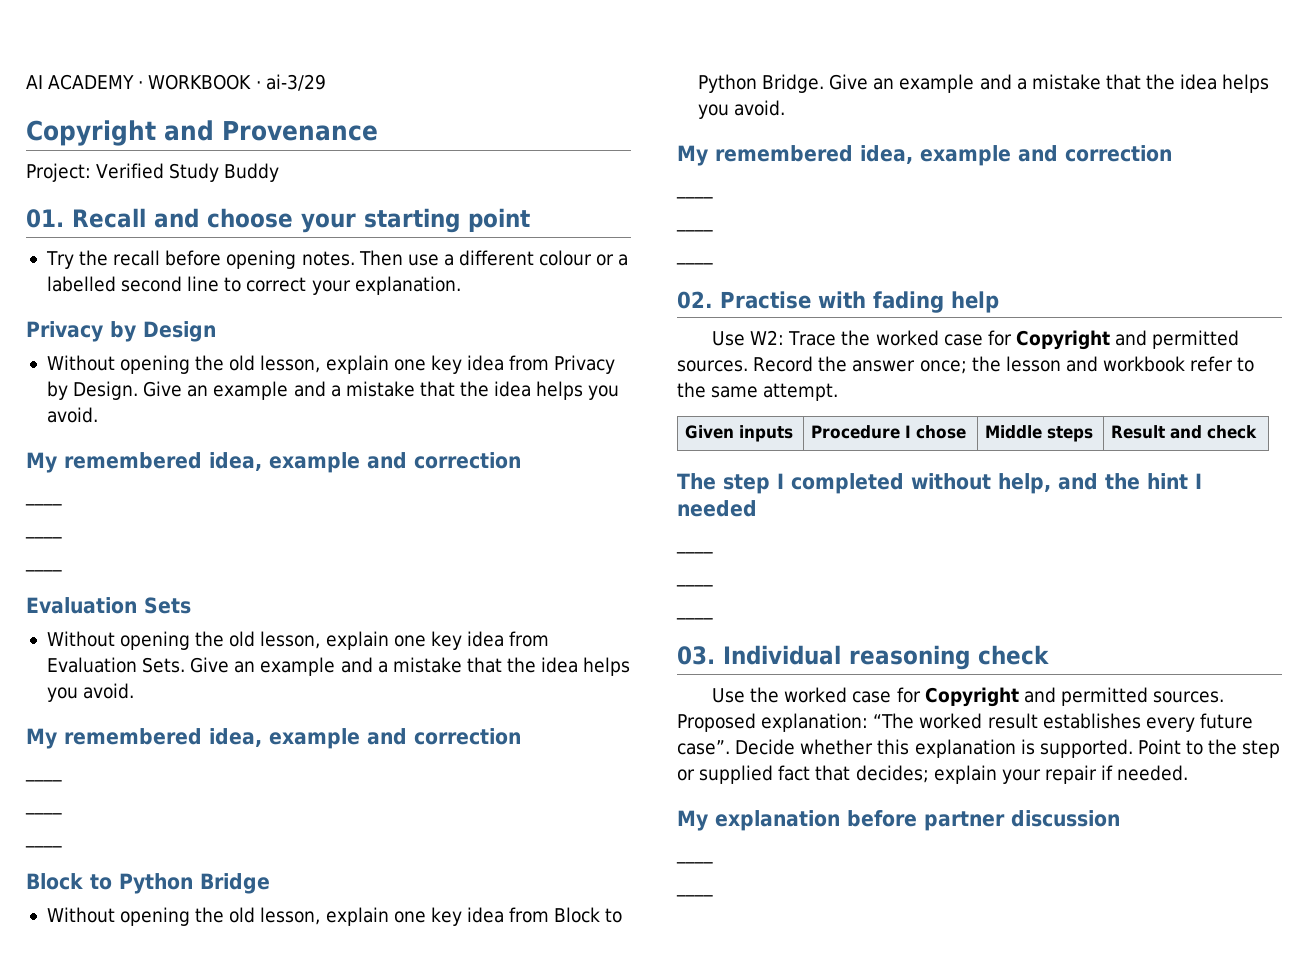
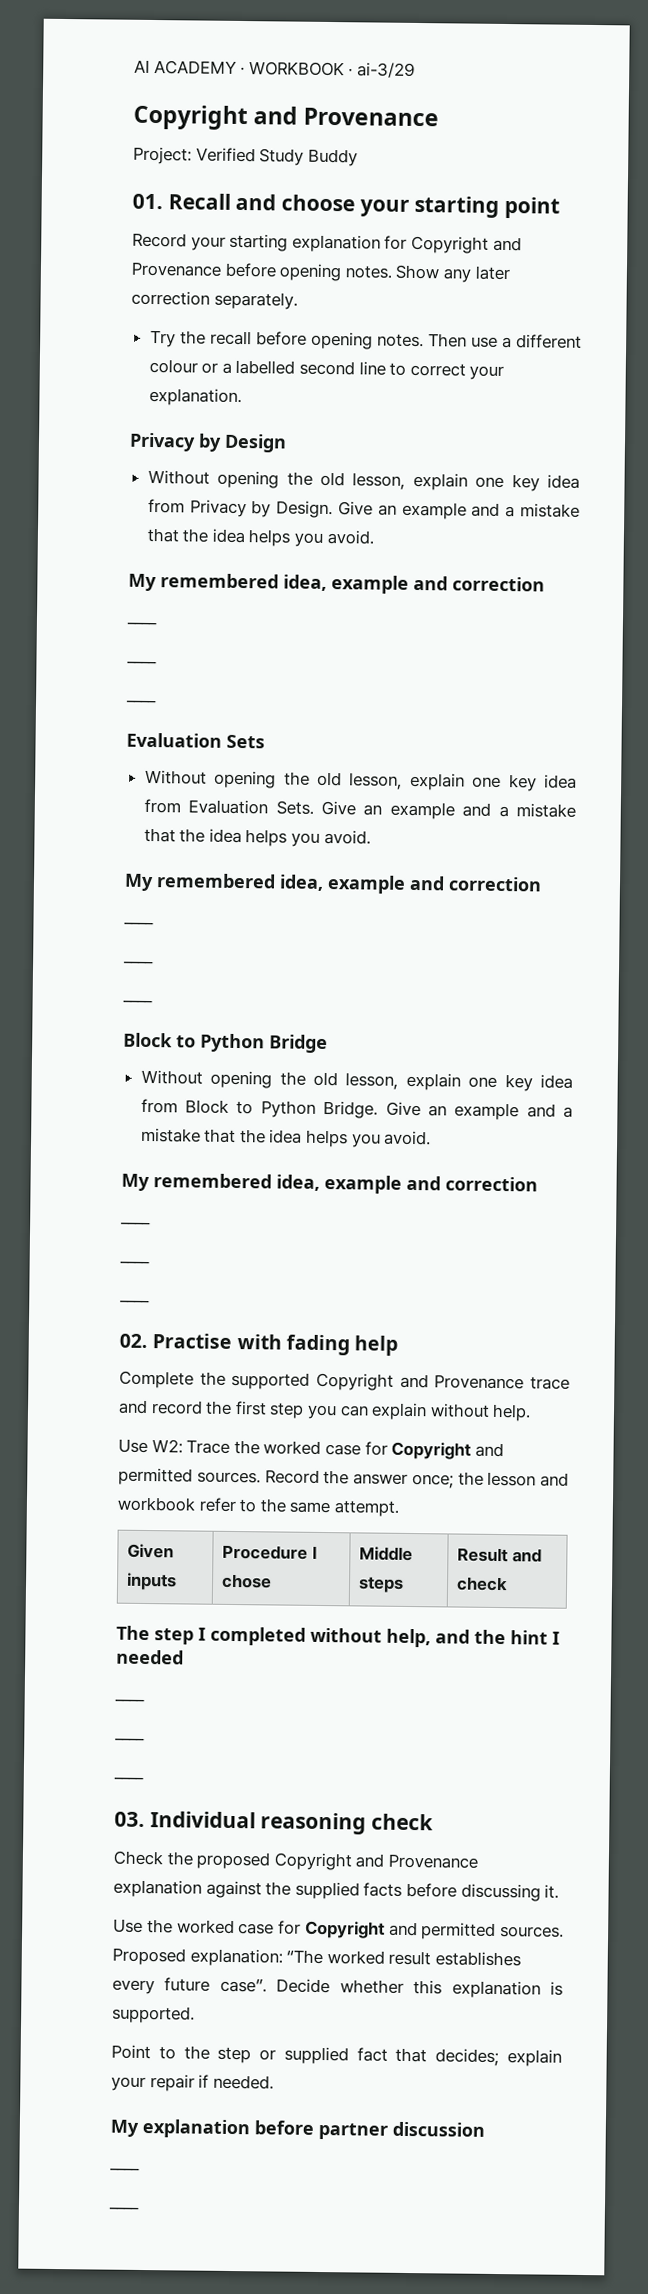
+ Record your starting explanation for Copyright and Provenance before opening notes. Show any later correction separately.
+ Complete the supported Copyright and Provenance trace and record the first step you can explain without help.
+ Check the proposed Copyright and Provenance explanation against the supplied facts before discussing it.
- Decide whether this explanation is supported. Point to the step or supplied fact that decides; explain your repair if needed.
+ Decide whether this explanation is supported.
+ Point to the step or supplied fact that decides; explain your repair if needed.

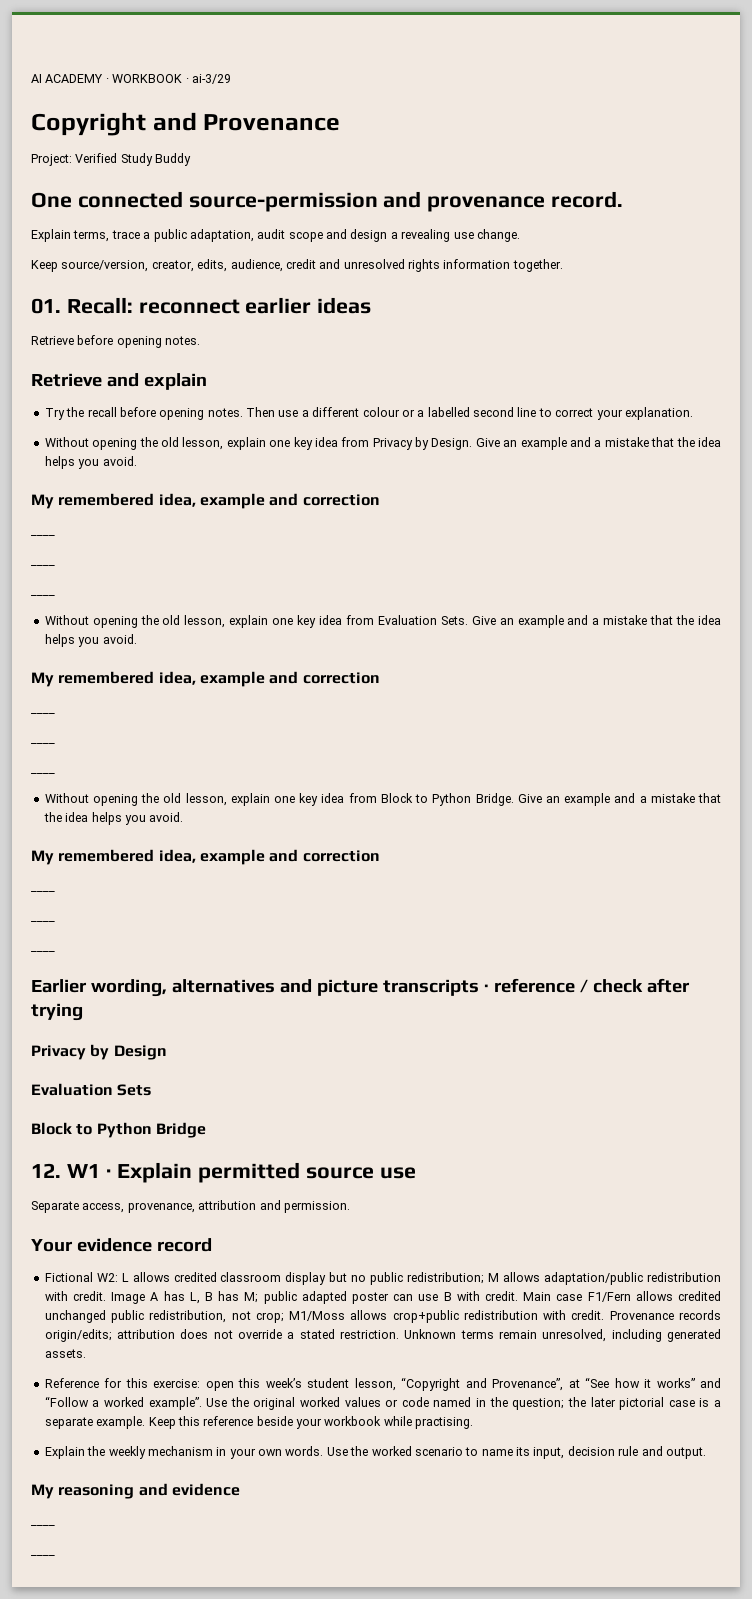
- 01. Recall and choose your starting point
- Record your starting explanation for Copyright and Provenance before opening notes. Show any later correction separately.
+ One connected source-permission and provenance record.
+ Explain terms, trace a public adaptation, audit scope and design a revealing use change.
+ Keep source/version, creator, edits, audience, credit and unresolved rights information together.
+ 01. Recall: reconnect earlier ideas
+ Retrieve before opening notes.
+ Retrieve and explain
- Privacy by Design
- Evaluation Sets
- Block to Python Bridge
- 02. Practise with fading help
- Complete the supported Copyright and Provenance trace and record the first step you can explain without help.
- Use W2: Trace the worked case for Copyright and permitted sources. Record the answer once; the lesson and workbook refer to the same attempt.
- Given inputs | Procedure I chose | Middle steps | Result and check
- The step I completed without help, and the hint I needed
- ____
- ____
- ____
- 03. Individual reasoning check
- Check the proposed Copyright and Provenance explanation against the supplied facts before discussing it.
- Use the worked case for Copyright and permitted sources. Proposed explanation: “The worked result establishes every future case”. Decide whether this explanation is supported.
- Point to the step or supplied fact that decides; explain your repair if needed.
- My explanation before partner discussion
+ Earlier wording, alternatives and picture transcripts · reference / check after trying
+ Privacy by Design
+ Evaluation Sets
+ Block to Python Bridge
+ 12. W1 · Explain permitted source use
+ Separate access, provenance, attribution and permission.
+ Your evidence record
+ Fictional W2: L allows credited classroom display but no public redistribution; M allows adaptation/public redistribution with credit. Image A has L, B has M; public adapted poster can use B with credit. Main case F1/Fern allows credited unchanged public redistribution, not crop; M1/Moss allows crop+public redistribution with credit. Provenance records origin/edits; attribution does not override a stated restriction. Unknown terms remain unresolved, including generated assets.
+ Reference for this exercise: open this week’s student lesson, “Copyright and Provenance”, at “See how it works” and “Follow a worked example”. Use the original worked values or code named in the question; the later pictorial case is a separate example. Keep this reference beside your workbook while practising.
+ Explain the weekly mechanism in your own words. Use the worked scenario to name its input, decision rule and output.
+ My reasoning and evidence

